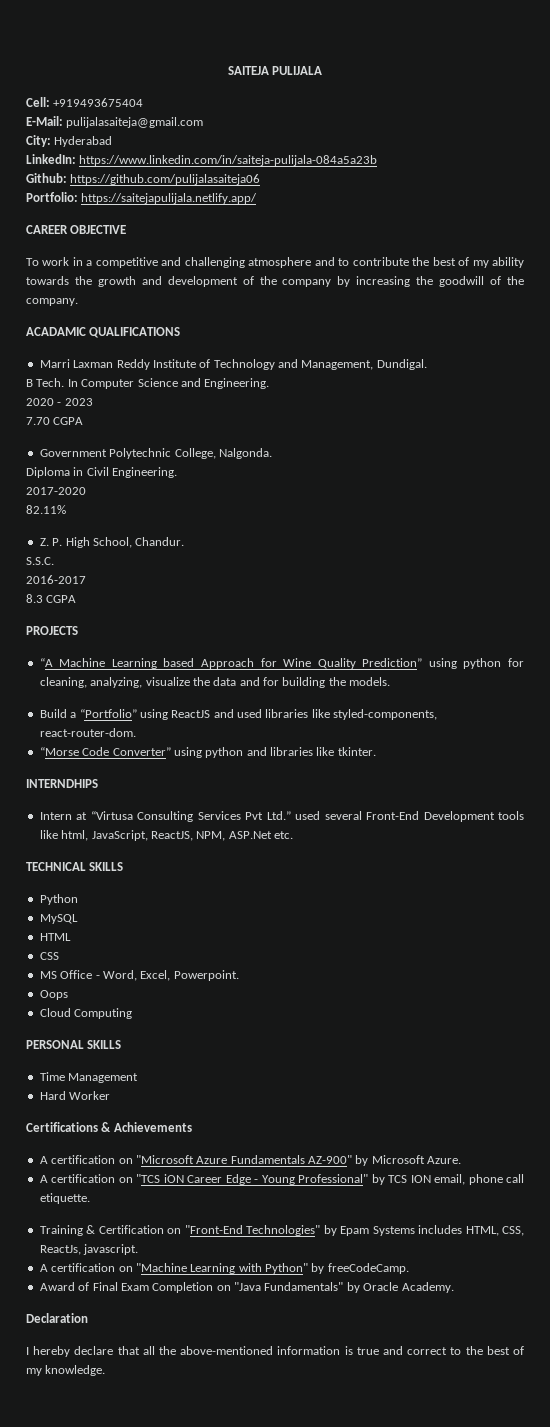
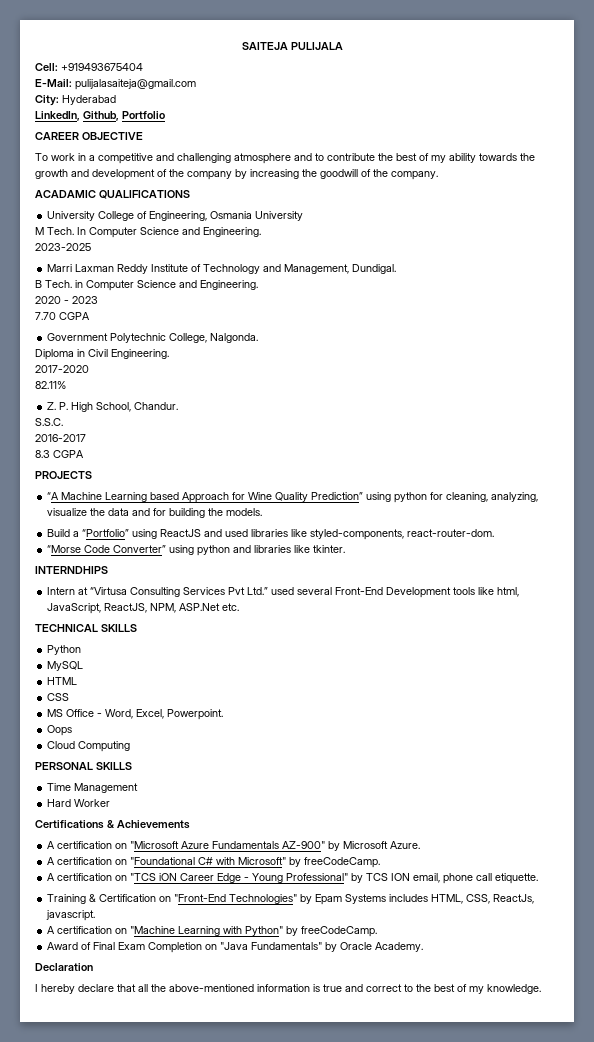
- LinkedIn: https://www.linkedin.com/in/saiteja-pulijala-084a5a23b
- Github: https://github.com/pulijalasaiteja06
- Portfolio: https://saitejapulijala.netlify.app/
+ LinkedIn, Github, Portfolio
+ University College of Engineering, Osmania University
+ M Tech. In Computer Science and Engineering.
+ 2023-2025
- B Tech. In Computer Science and Engineering.
+ B Tech. in Computer Science and Engineering.
+ A certification on "Foundational C# with Microsoft" by freeCodeCamp.

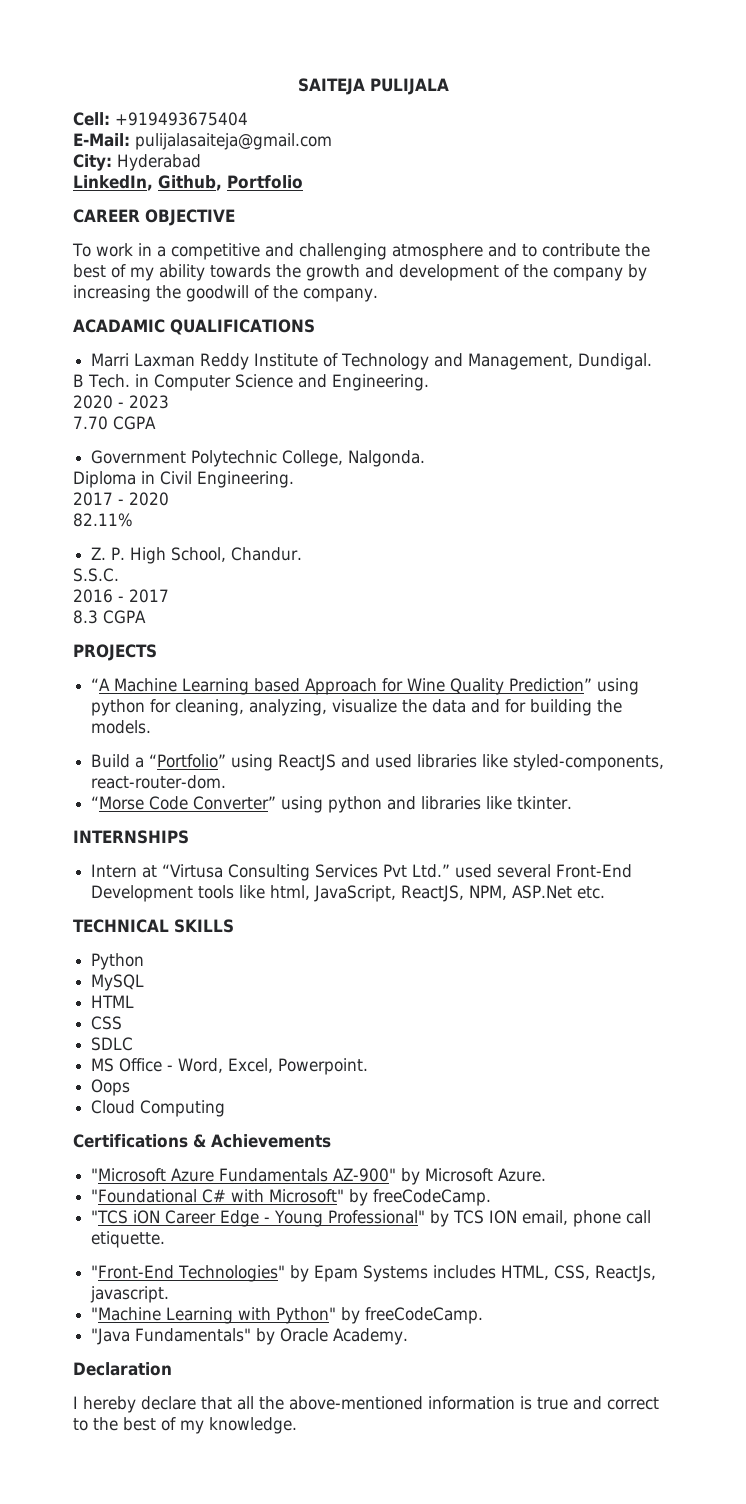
- University College of Engineering, Osmania University
- M Tech. In Computer Science and Engineering.
- 2023-2025
- 2017-2020
+ 2017 - 2020
- 2016-2017
+ 2016 - 2017
- INTERNDHIPS
+ INTERNSHIPS
+ SDLC
- PERSONAL SKILLS
- Time Management
- Hard Worker
- A certification on "Microsoft Azure Fundamentals AZ-900" by Microsoft Azure.
+ "Microsoft Azure Fundamentals AZ-900" by Microsoft Azure.
- A certification on "Foundational C# with Microsoft" by freeCodeCamp.
+ "Foundational C# with Microsoft" by freeCodeCamp.
- A certification on "TCS iON Career Edge - Young Professional" by TCS ION email, phone call etiquette.
+ "TCS iON Career Edge - Young Professional" by TCS ION email, phone call etiquette.
- Training & Certification on "Front-End Technologies" by Epam Systems includes HTML, CSS, ReactJs, javascript.
+ "Front-End Technologies" by Epam Systems includes HTML, CSS, ReactJs, javascript.
- A certification on "Machine Learning with Python" by freeCodeCamp.
+ "Machine Learning with Python" by freeCodeCamp.
- Award of Final Exam Completion on "Java Fundamentals" by Oracle Academy.
+ "Java Fundamentals" by Oracle Academy.

